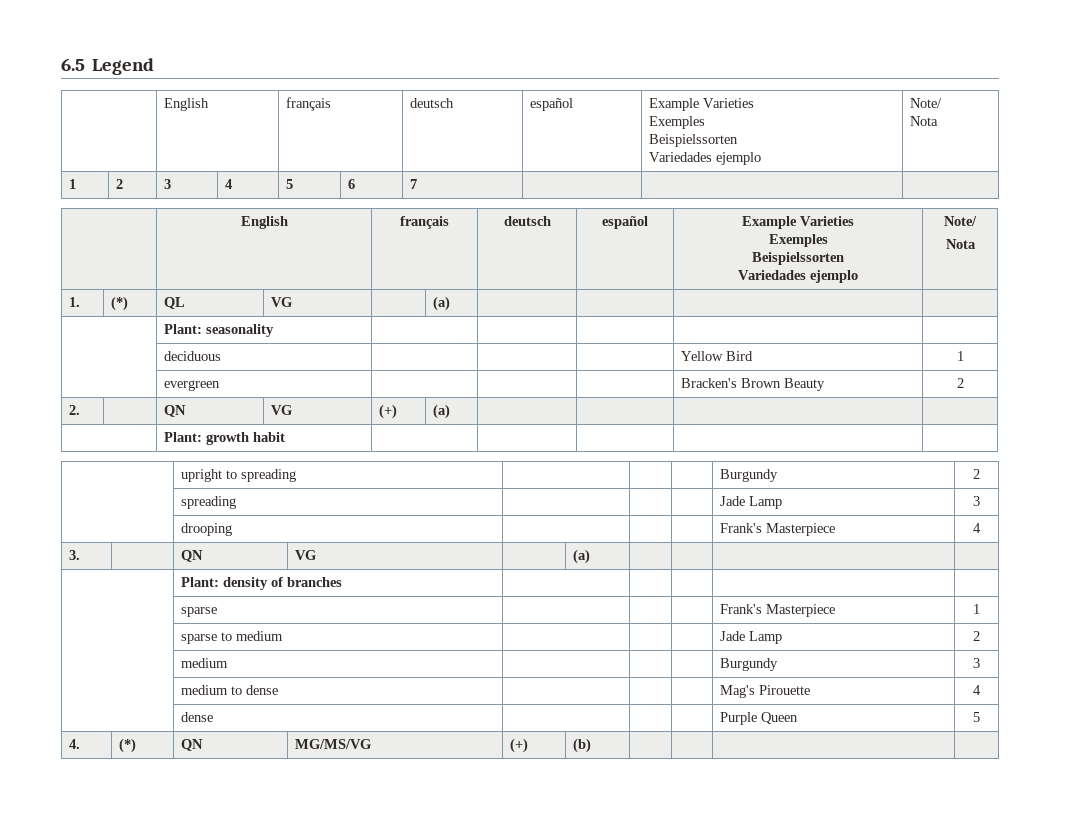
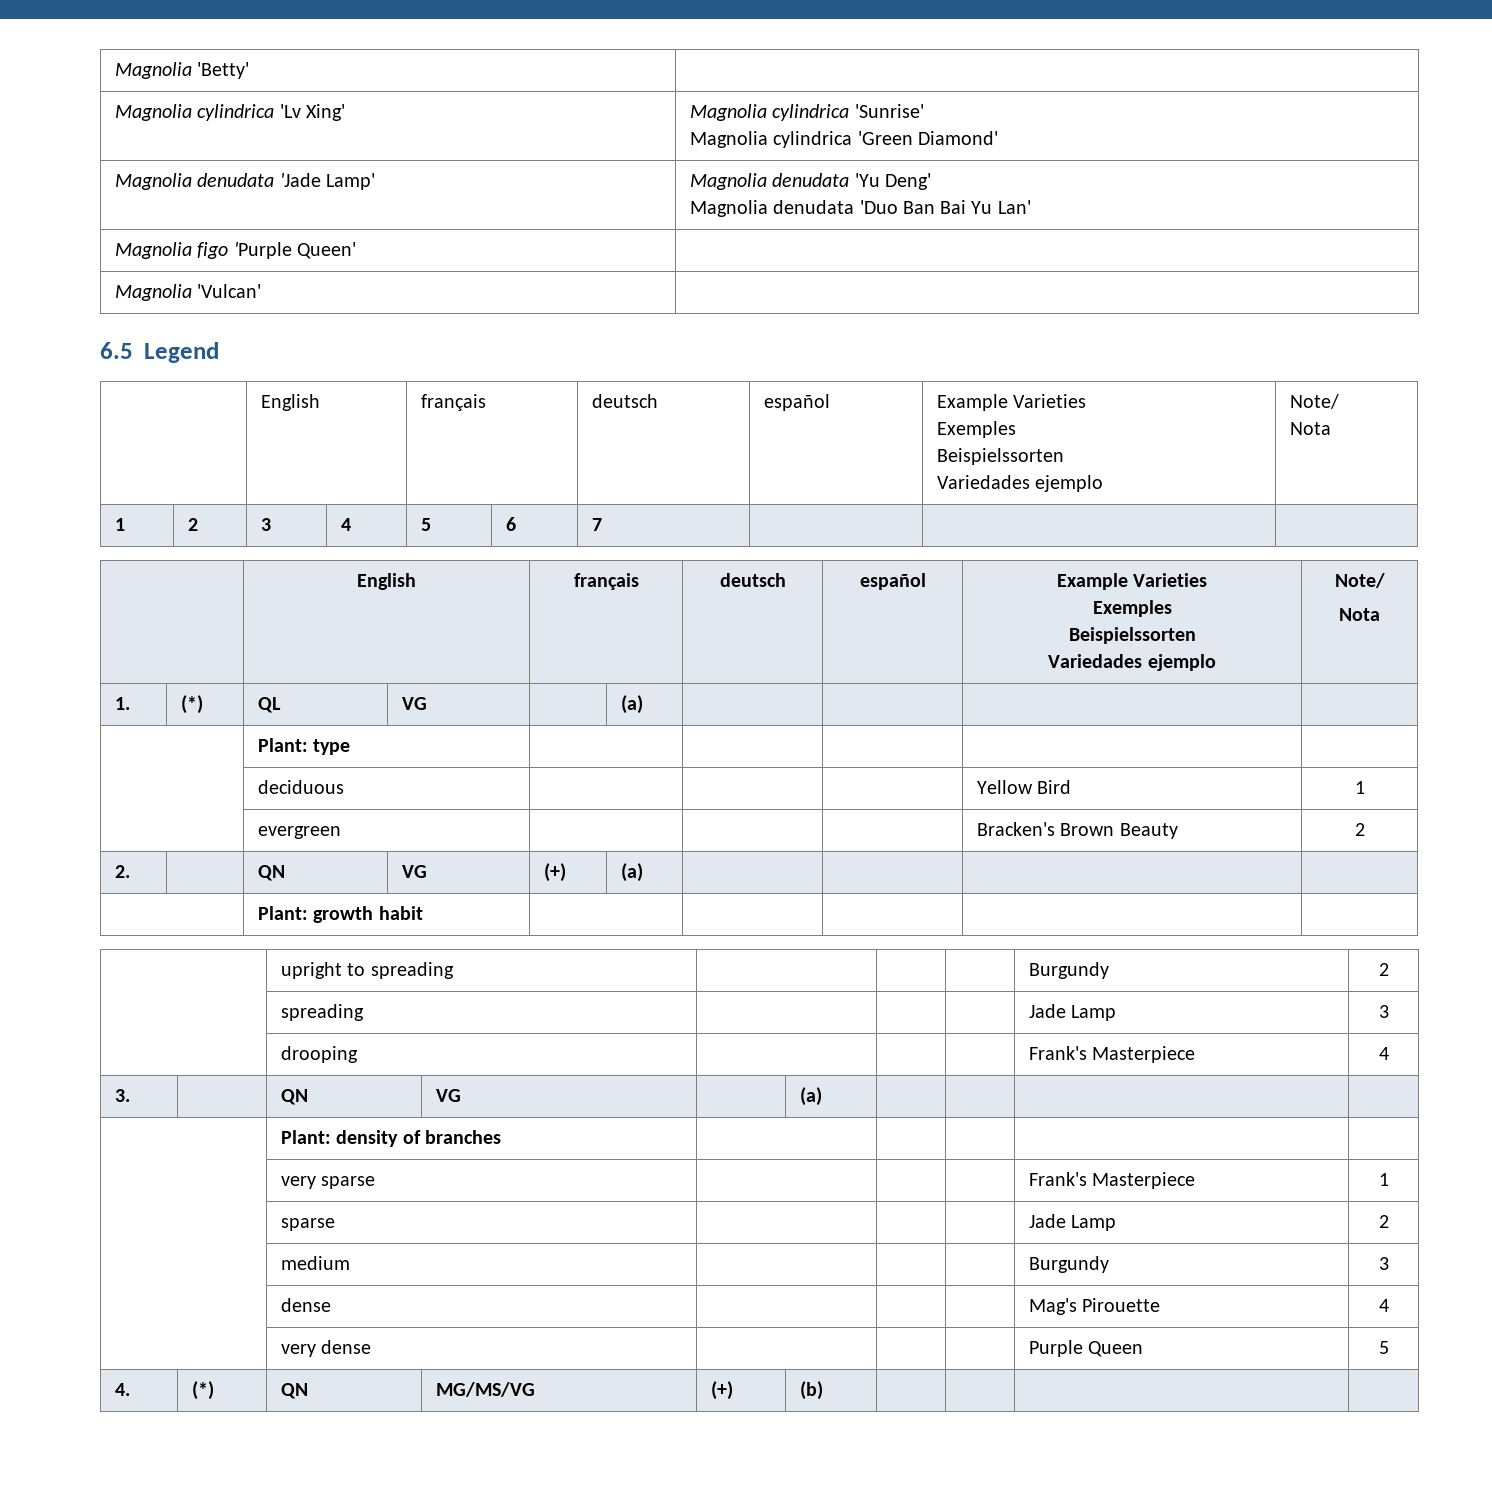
+ Magnolia 'Betty' |
+ Magnolia cylindrica 'Lv Xing' | Magnolia cylindrica 'Sunrise'
+ Magnolia cylindrica 'Green Diamond'
+ Magnolia denudata 'Jade Lamp' | Magnolia denudata 'Yu Deng'
+ Magnolia denudata 'Duo Ban Bai Yu Lan'
+ Magnolia figo 'Purple Queen' |
+ Magnolia 'Vulcan' |
- | Plant: seasonality | | | | |
+ | Plant: type | | | | |
- | sparse | | | | Frank's Masterpiece | 1
+ | very sparse | | | | Frank's Masterpiece | 1
- | sparse to medium | | | | Jade Lamp | 2
+ | sparse | | | | Jade Lamp | 2
- | medium to dense | | | | Mag's Pirouette | 4
+ | dense | | | | Mag's Pirouette | 4
- | dense | | | | Purple Queen | 5
+ | very dense | | | | Purple Queen | 5

